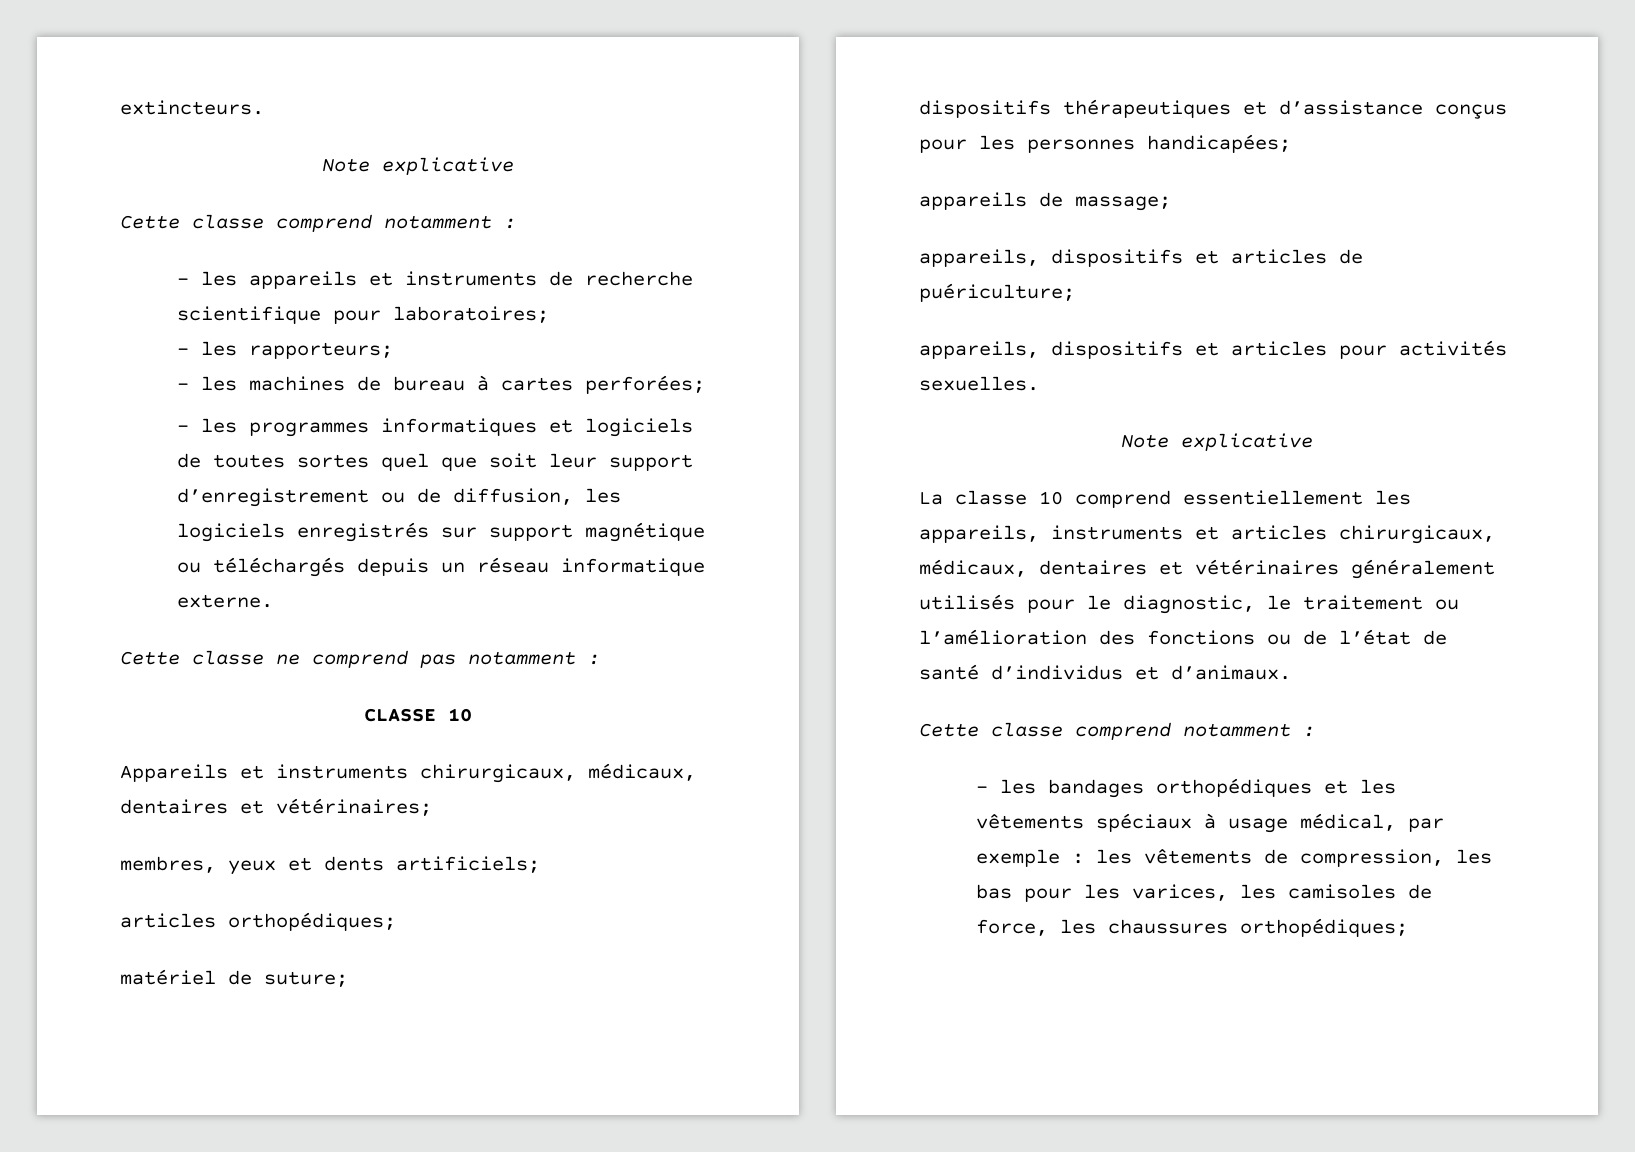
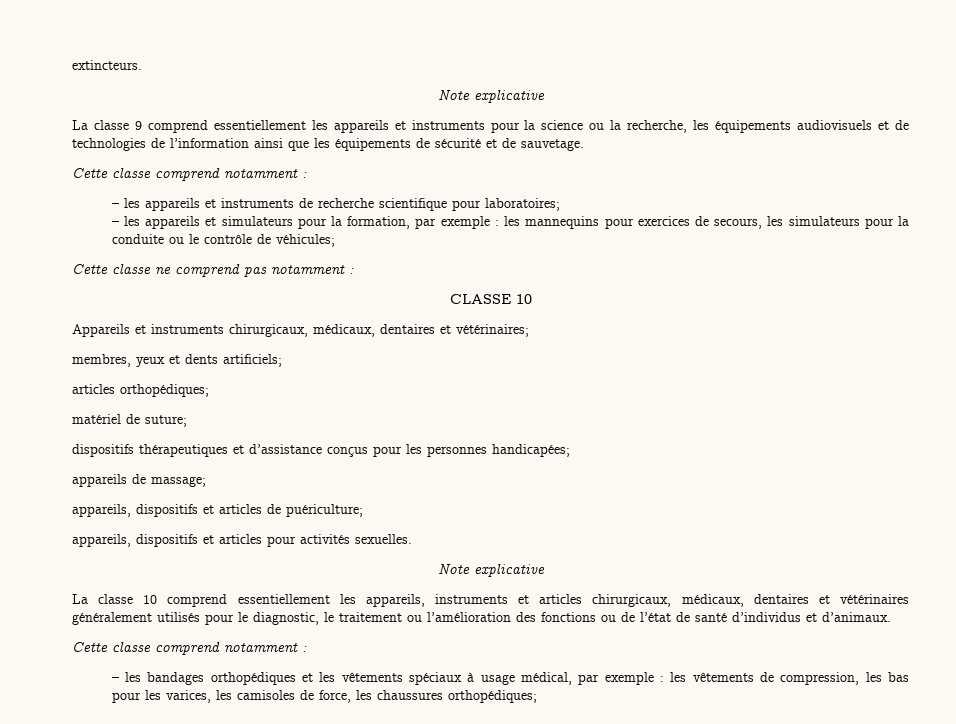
+ La classe 9 comprend essentiellement les appareils et instruments pour la science ou la recherche, les équipements audiovisuels et de technologies de l’information ainsi que les équipements de sécurité et de sauvetage.
- – les rapporteurs;
- – les machines de bureau à cartes perforées;
- – les programmes informatiques et logiciels de toutes sortes quel que soit leur support d’enregistrement ou de diffusion, les logiciels enregistrés sur support magnétique ou téléchargés depuis un réseau informatique externe.
+ – les appareils et simulateurs pour la formation, par exemple : les mannequins pour exercices de secours, les simulateurs pour la conduite ou le contrôle de véhicules;

